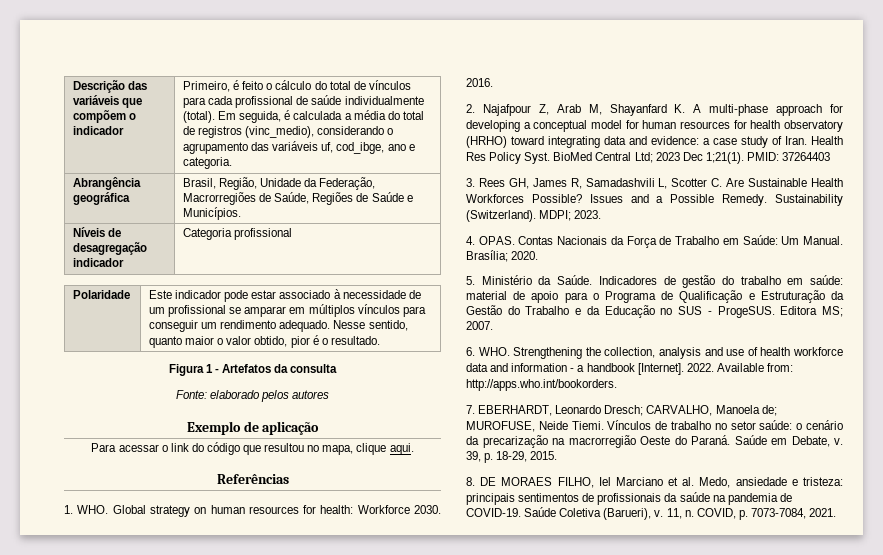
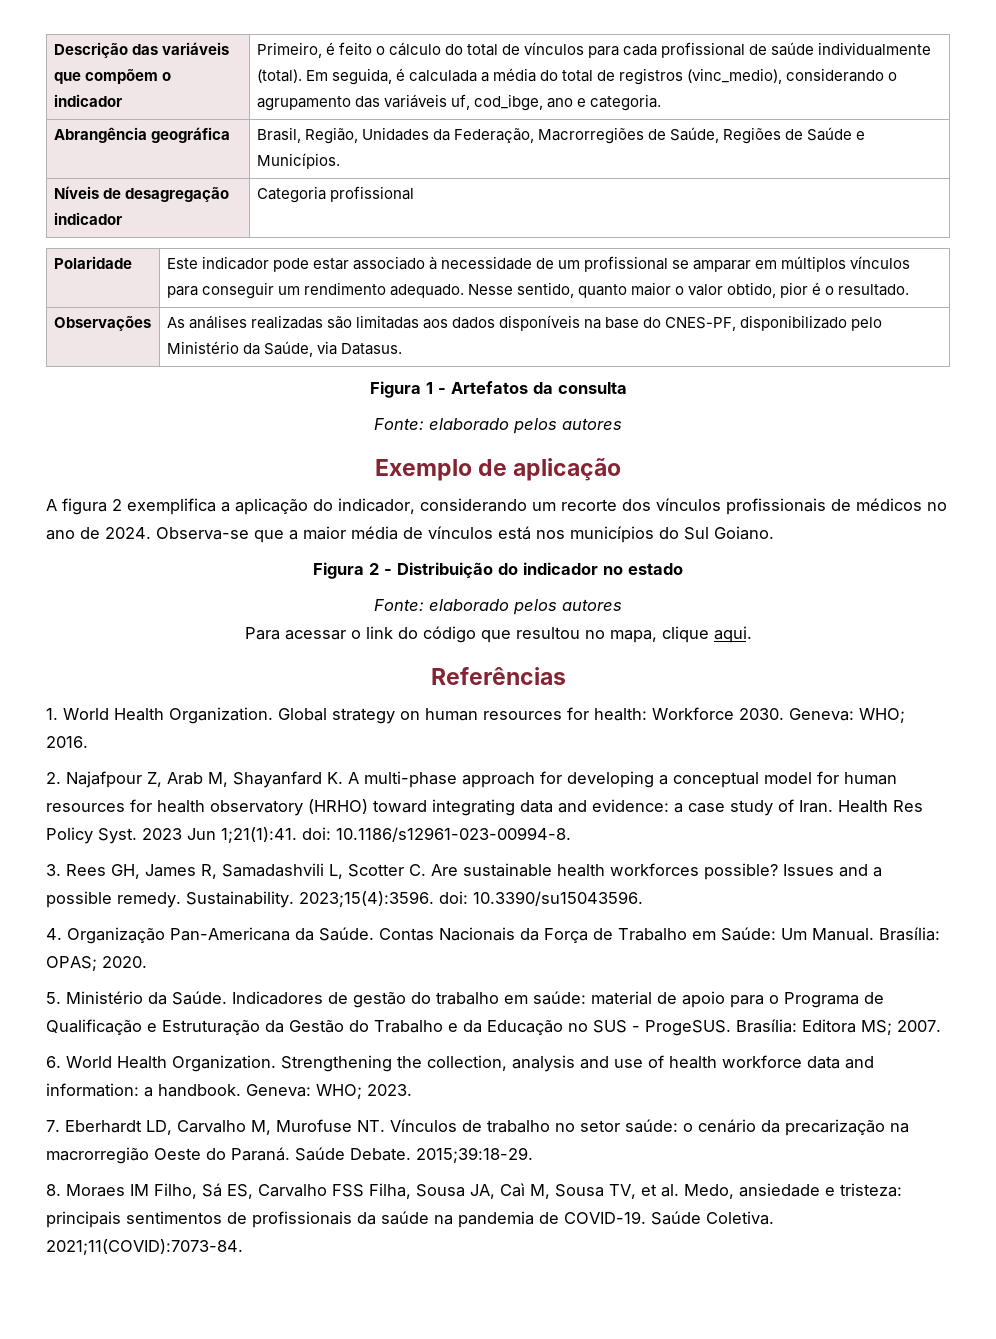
- Abrangência geográfica | Brasil, Região, Unidade da Federação, Macrorregiões de Saúde, Regiões de Saúde e Municípios.
+ Abrangência geográfica | Brasil, Região, Unidades da Federação, Macrorregiões de Saúde, Regiões de Saúde e Municípios.
+ Observações | As análises realizadas são limitadas aos dados disponíveis na base do CNES-PF, disponibilizado pelo Ministério da Saúde, via Datasus.
+ A figura 2 exemplifica a aplicação do indicador, considerando um recorte dos vínculos profissionais de médicos no ano de 2024. Observa-se que a maior média de vínculos está nos municípios do Sul Goiano.
+ Figura 2 - Distribuição do indicador no estado
+ Fonte: elaborado pelos autores
- 1. WHO. Global strategy on human resources for health: Workforce 2030.
+ 1. World Health Organization. Global strategy on human resources for health: Workforce 2030.
- 2016.
+ Geneva: WHO; 2016.
- BioMed Central Ltd; 2023 Dec 1;21(1). PMID: 37264403
+ 2023 Jun 1;21(1):41. doi: 10.1186/s12961-023-00994-8.
- 3. Rees GH, James R, Samadashvili L, Scotter C. Are Sustainable Health Workforces Possible? Issues and a Possible Remedy. Sustainability (Switzerland). MDPI; 2023.
- 4. OPAS.
+ 3. Rees GH, James R, Samadashvili L, Scotter C. Are sustainable health workforces possible? Issues and a possible remedy. Sustainability. 2023;15(4):3596. doi: 10.3390/su15043596.
+ 4. Organização Pan-Americana da Saúde.
- Brasília; 2020.
+ Brasília: OPAS; 2020.
- Editora MS; 2007.
+ Brasília: Editora MS; 2007.
- 6. WHO. Strengthening the collection, analysis and use of health workforce data and information - a handbook [Internet]. 2022. Available from: http://apps.who.int/bookorders.
- 7. EBERHARDT, Leonardo Dresch; CARVALHO, Manoela de; MUROFUSE, Neide Tiemi. Vínculos de trabalho no setor saúde: o cenário da precarização na macrorregião Oeste do Paraná.
+ 6. World Health Organization. Strengthening the collection, analysis and use of health workforce data and information: a handbook. Geneva: WHO; 2023.
+ 7. Eberhardt LD, Carvalho M, Murofuse NT. Vínculos de trabalho no setor saúde: o cenário da precarização na macrorregião Oeste do Paraná.
- Saúde em Debate, v. 39, p. 18-29, 2015.
- 8. DE MORAES FILHO, Iel Marciano et al. Medo, ansiedade e tristeza: principais sentimentos de profissionais da saúde na pandemia de COVID-19.
+ Saúde Debate. 2015;39:18-29.
+ 8. Moraes IM Filho, Sá ES, Carvalho FSS Filha, Sousa JA, Caì M, Sousa TV, et al. Medo, ansiedade e tristeza: principais sentimentos de profissionais da saúde na pandemia de COVID-19.
- Saúde Coletiva (Barueri), v. 11, n. COVID, p. 7073-7084, 2021.
+ Saúde Coletiva. 2021;11(COVID):7073-84.

